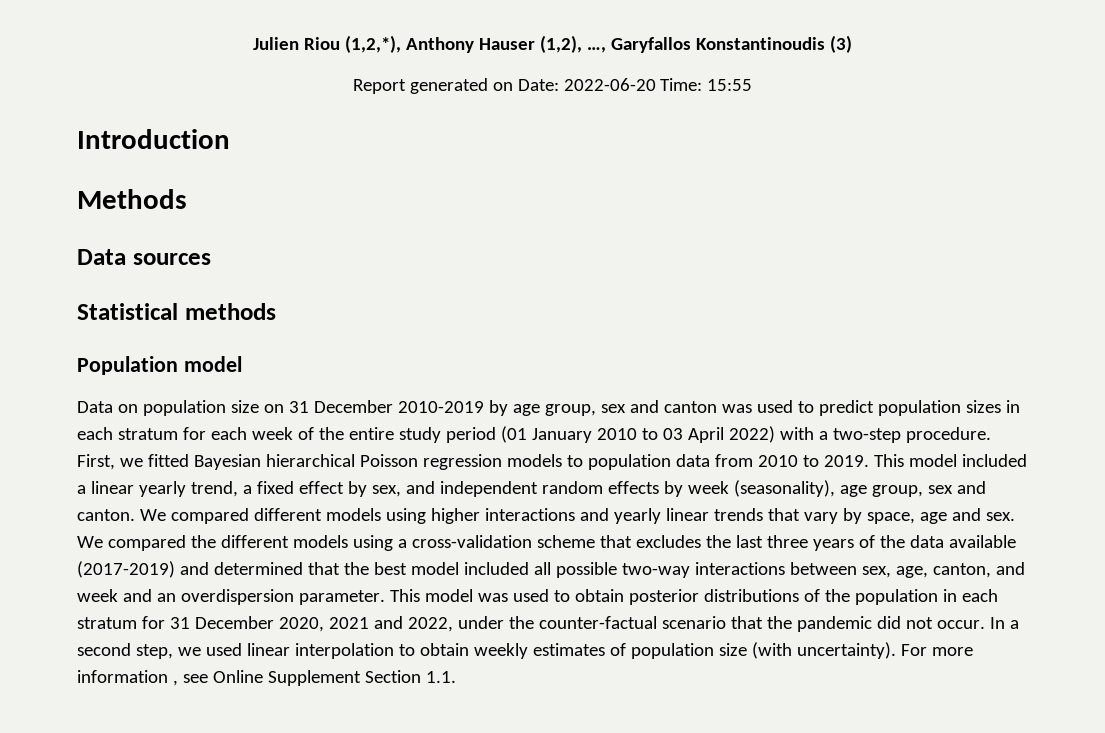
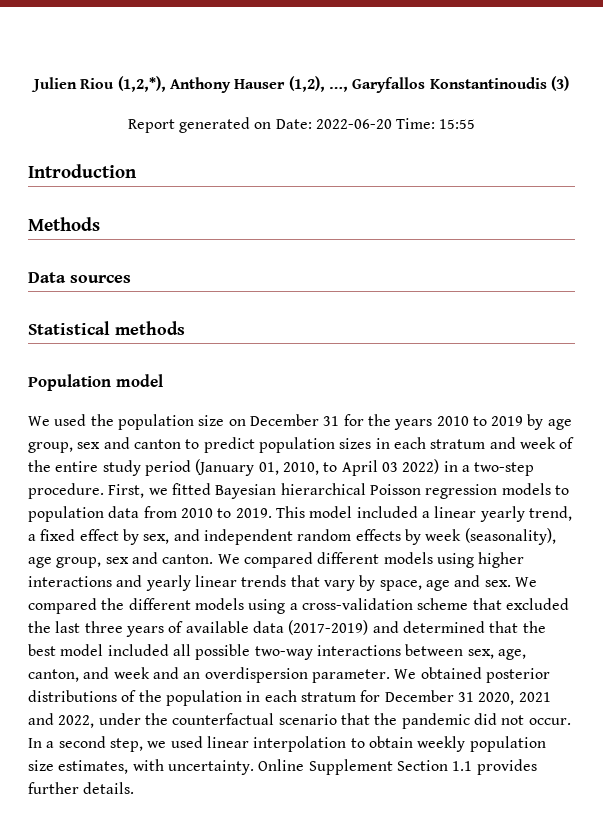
- Data on population size on 31 December 2010-2019 by age group, sex and canton was used to predict population sizes in each stratum for each week of the entire study period (01 January 2010 to 03 April 2022) with a two-step procedure.
+ We used the population size on December 31 for the years 2010 to 2019 by age group, sex and canton to predict population sizes in each stratum and week of the entire study period (January 01, 2010, to April 03 2022) in a two-step procedure.
- We compared the different models using a cross-validation scheme that excludes the last three years of the data available (2017-2019) and determined that the best model included all possible two-way interactions between sex, age, canton, and week and an overdispersion parameter.
+ We compared the different models using a cross-validation scheme that excluded the last three years of available data (2017-2019) and determined that the best model included all possible two-way interactions between sex, age, canton, and week and an overdispersion parameter.
- This model was used to obtain posterior distributions of the population in each stratum for 31 December 2020, 2021 and 2022, under the counter-factual scenario that the pandemic did not occur.
+ We obtained posterior distributions of the population in each stratum for December 31 2020, 2021 and 2022, under the counterfactual scenario that the pandemic did not occur.
- In a second step, we used linear interpolation to obtain weekly estimates of population size (with uncertainty). For more information , see Online Supplement Section 1.1.
+ In a second step, we used linear interpolation to obtain weekly population size estimates, with uncertainty. Online Supplement Section 1.1 provides further details.

